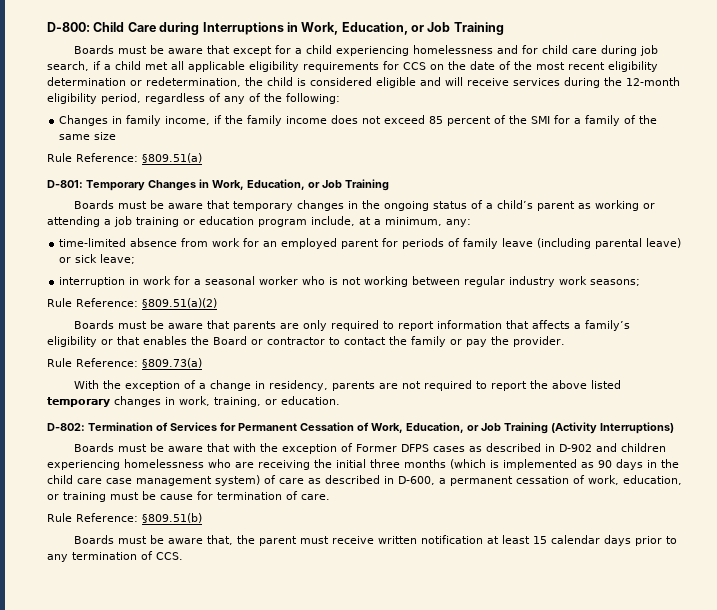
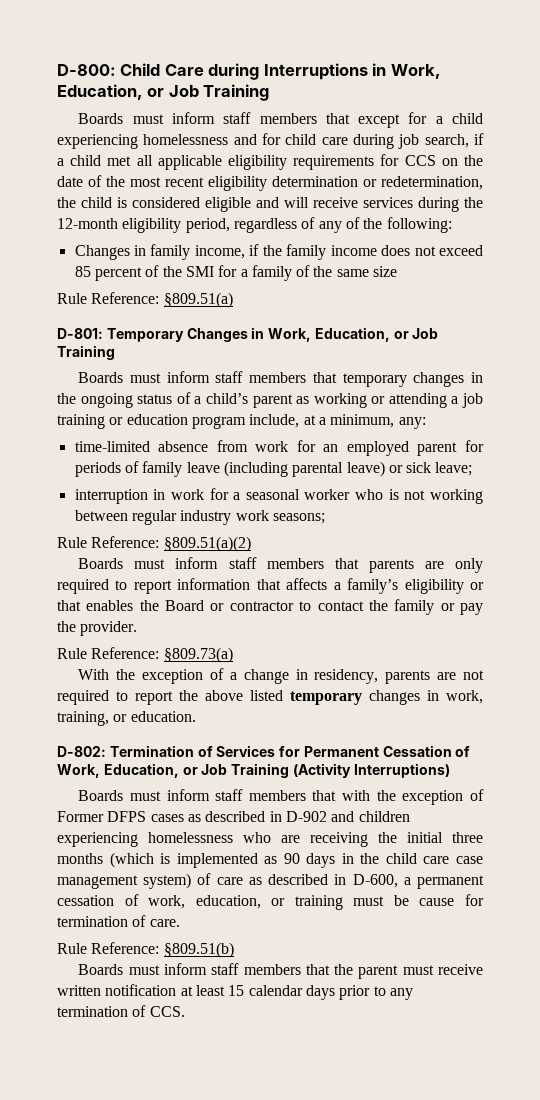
- Boards must be aware that except for a child experiencing homelessness and for child care during job search, if a child met all applicable eligibility requirements for CCS on the date of the most recent eligibility determination or redetermination, the child is considered eligible and will receive services during the 12-month eligibility period, regardless of any of the following:
+ Boards must inform staff members that except for a child experiencing homelessness and for child care during job search, if a child met all applicable eligibility requirements for CCS on the date of the most recent eligibility determination or redetermination, the child is considered eligible and will receive services during the 12-month eligibility period, regardless of any of the following:
- Boards must be aware that temporary changes in the ongoing status of a child’s parent as working or attending a job training or education program include, at a minimum, any:
+ Boards must inform staff members that temporary changes in the ongoing status of a child’s parent as working or attending a job training or education program include, at a minimum, any:
- Boards must be aware that parents are only required to report information that affects a family’s eligibility or that enables the Board or contractor to contact the family or pay the provider.
+ Boards must inform staff members that parents are only required to report information that affects a family’s eligibility or that enables the Board or contractor to contact the family or pay the provider.
- Boards must be aware that with the exception of Former DFPS cases as described in D-902 and children experiencing homelessness who are receiving the initial three months (which is implemented as 90 days in the child care case management system) of care as described in D-600, a permanent cessation of work, education, or training must be cause for termination of care.
+ Boards must inform staff members that with the exception of Former DFPS cases as described in D-902 and children experiencing homelessness who are receiving the initial three months (which is implemented as 90 days in the child care case management system) of care as described in D-600, a permanent cessation of work, education, or training must be cause for termination of care.
- Boards must be aware that, the parent must receive written notification at least 15 calendar days prior to any termination of CCS.
+ Boards must inform staff members that the parent must receive written notification at least 15 calendar days prior to any termination of CCS.

